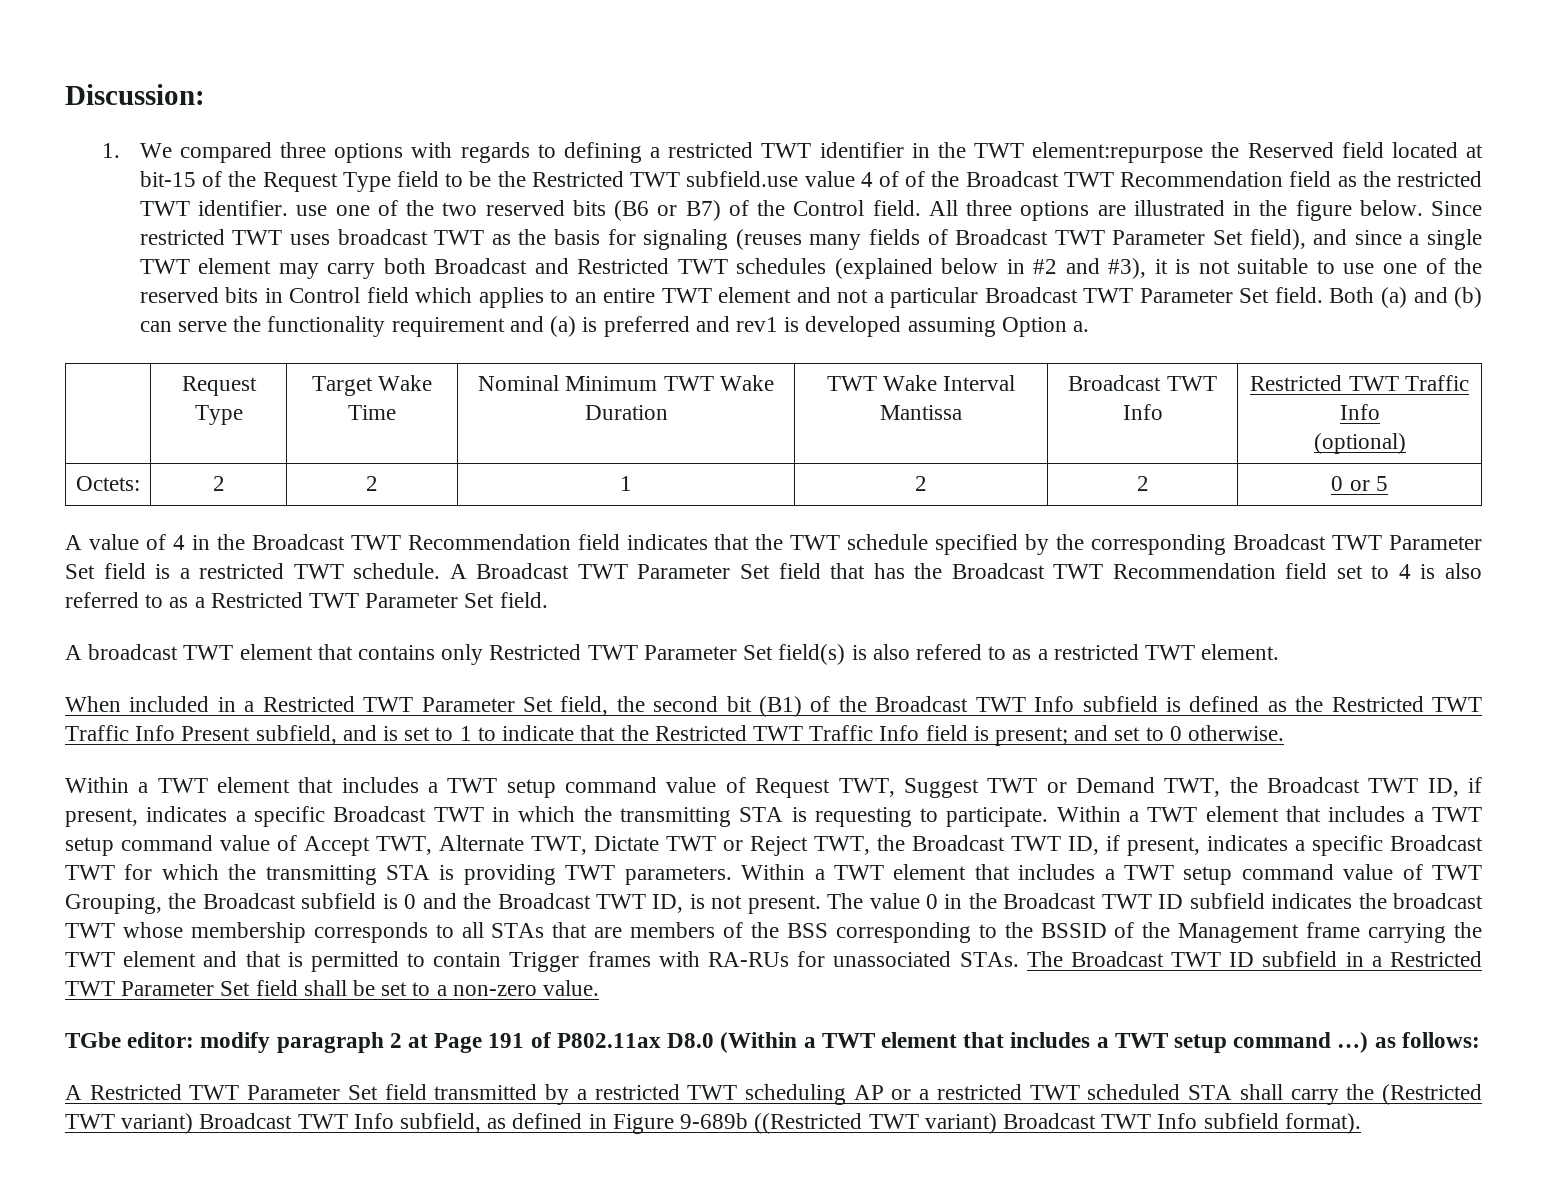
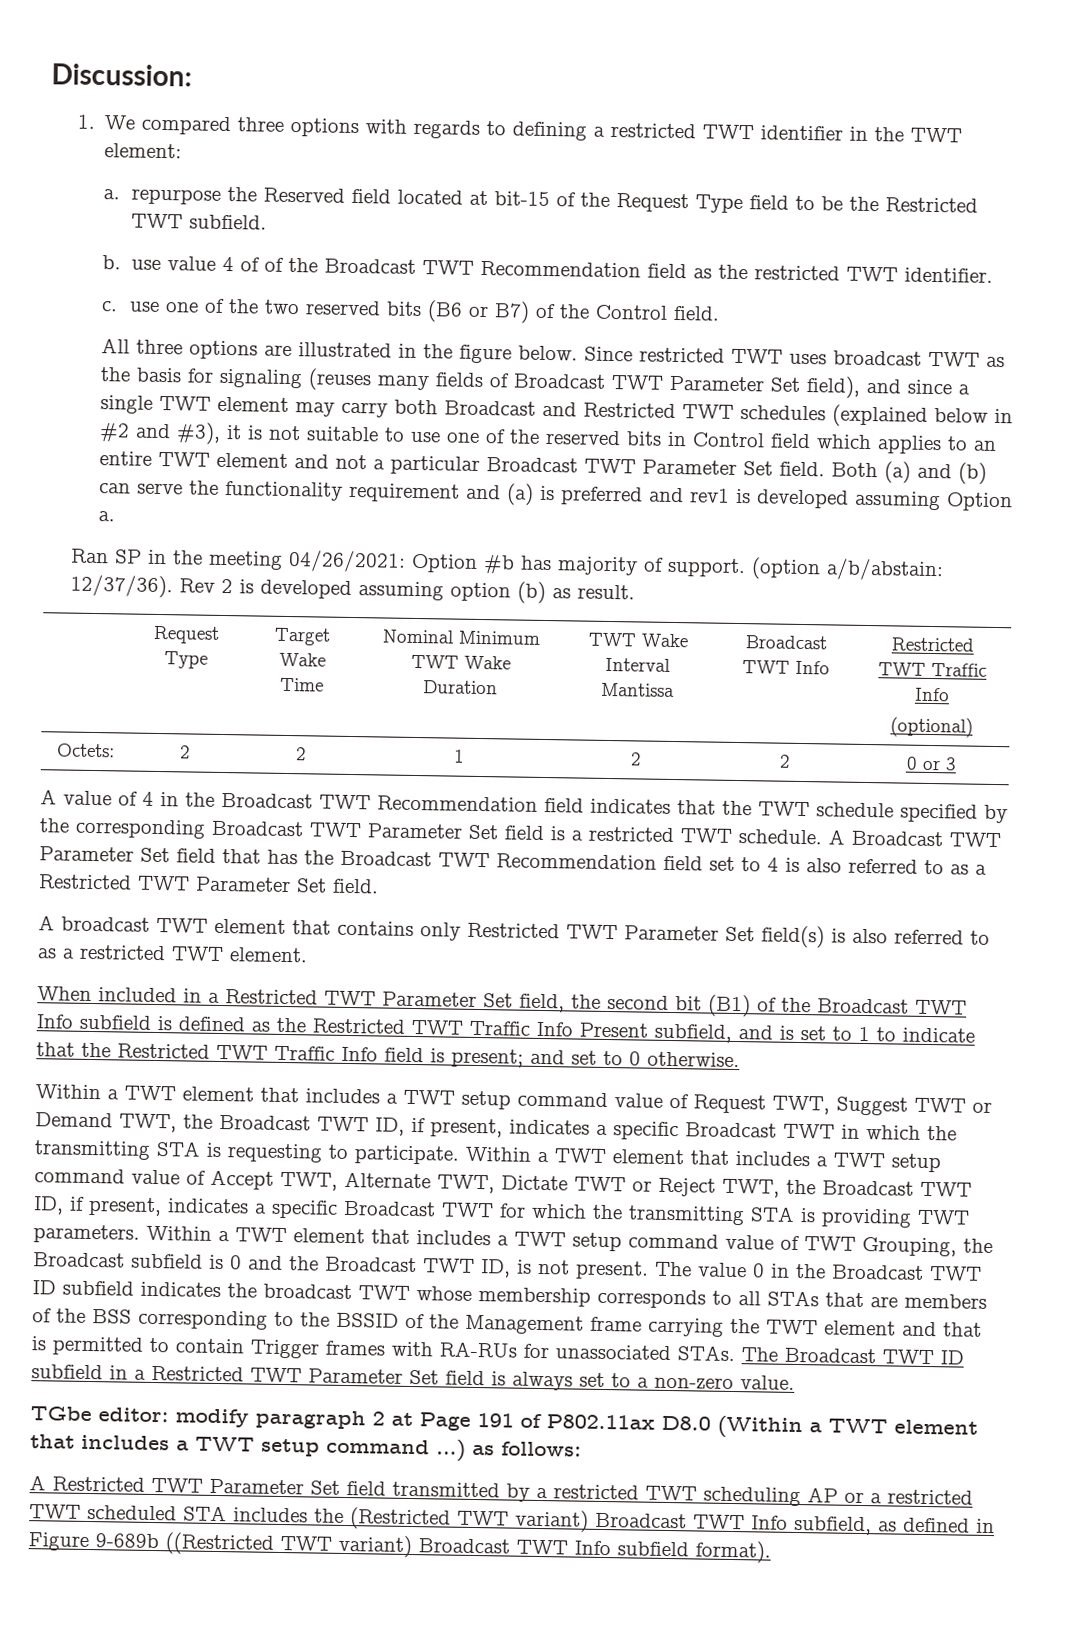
- 1. We compared three options with regards to defining a restricted TWT identifier in the TWT element:repurpose the Reserved field located at bit-15 of the Request Type field to be the Restricted TWT subfield.use value 4 of of the Broadcast TWT Recommendation field as the restricted TWT identifier. use one of the two reserved bits (B6 or B7) of the Control field. All three options are illustrated in the figure below.
+ 1. We compared three options with regards to defining a restricted TWT identifier in the TWT element:
+ a. repurpose the Reserved field located at bit-15 of the Request Type field to be the Restricted TWT subfield.
+ b. use value 4 of of the Broadcast TWT Recommendation field as the restricted TWT identifier.
+ c. use one of the two reserved bits (B6 or B7) of the Control field.
+ All three options are illustrated in the figure below.
+ Ran SP in the meeting 04/26/2021: Option #b has majority of support. (option a/b/abstain: 12/37/36). Rev 2 is developed assuming option (b) as result.
- Octets: | 2 | 2 | 1 | 2 | 2 | 0 or 5
+ Octets: | 2 | 2 | 1 | 2 | 2 | 0 or 3
- A broadcast TWT element that contains only Restricted TWT Parameter Set field(s) is also refered to as a restricted TWT element.
+ A broadcast TWT element that contains only Restricted TWT Parameter Set field(s) is also referred to as a restricted TWT element.
- The Broadcast TWT ID subfield in a Restricted TWT Parameter Set field shall be set to a non-zero value.
+ The Broadcast TWT ID subfield in a Restricted TWT Parameter Set field is always set to a non-zero value.
- A Restricted TWT Parameter Set field transmitted by a restricted TWT scheduling AP or a restricted TWT scheduled STA shall carry the (Restricted TWT variant) Broadcast TWT Info subfield, as defined in Figure 9-689b ((Restricted TWT variant) Broadcast TWT Info subfield format).
+ A Restricted TWT Parameter Set field transmitted by a restricted TWT scheduling AP or a restricted TWT scheduled STA includes the (Restricted TWT variant) Broadcast TWT Info subfield, as defined in Figure 9-689b ((Restricted TWT variant) Broadcast TWT Info subfield format).

